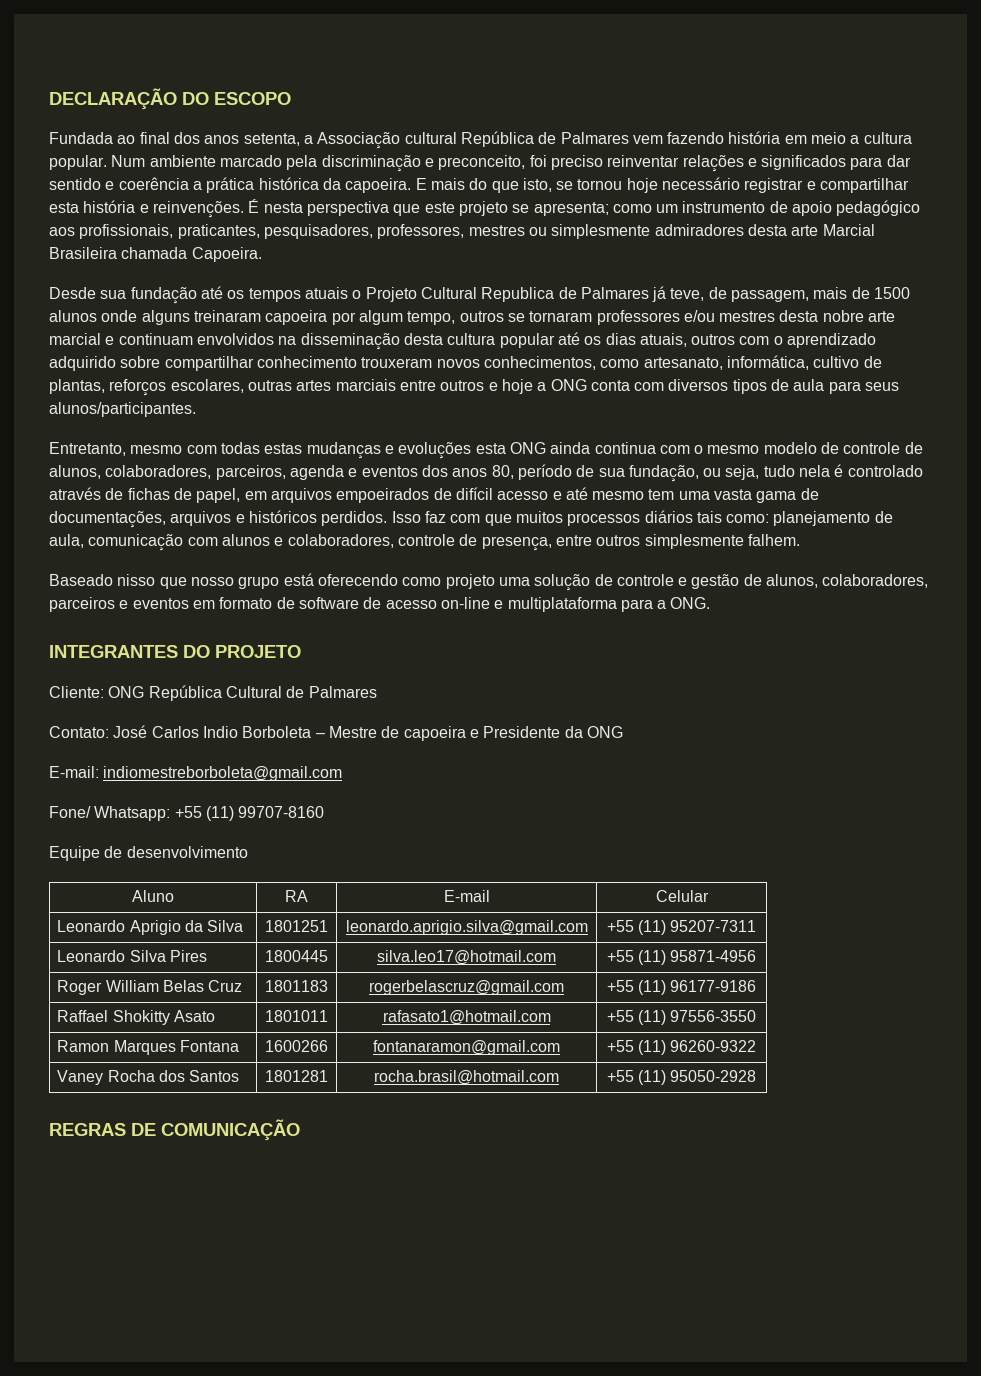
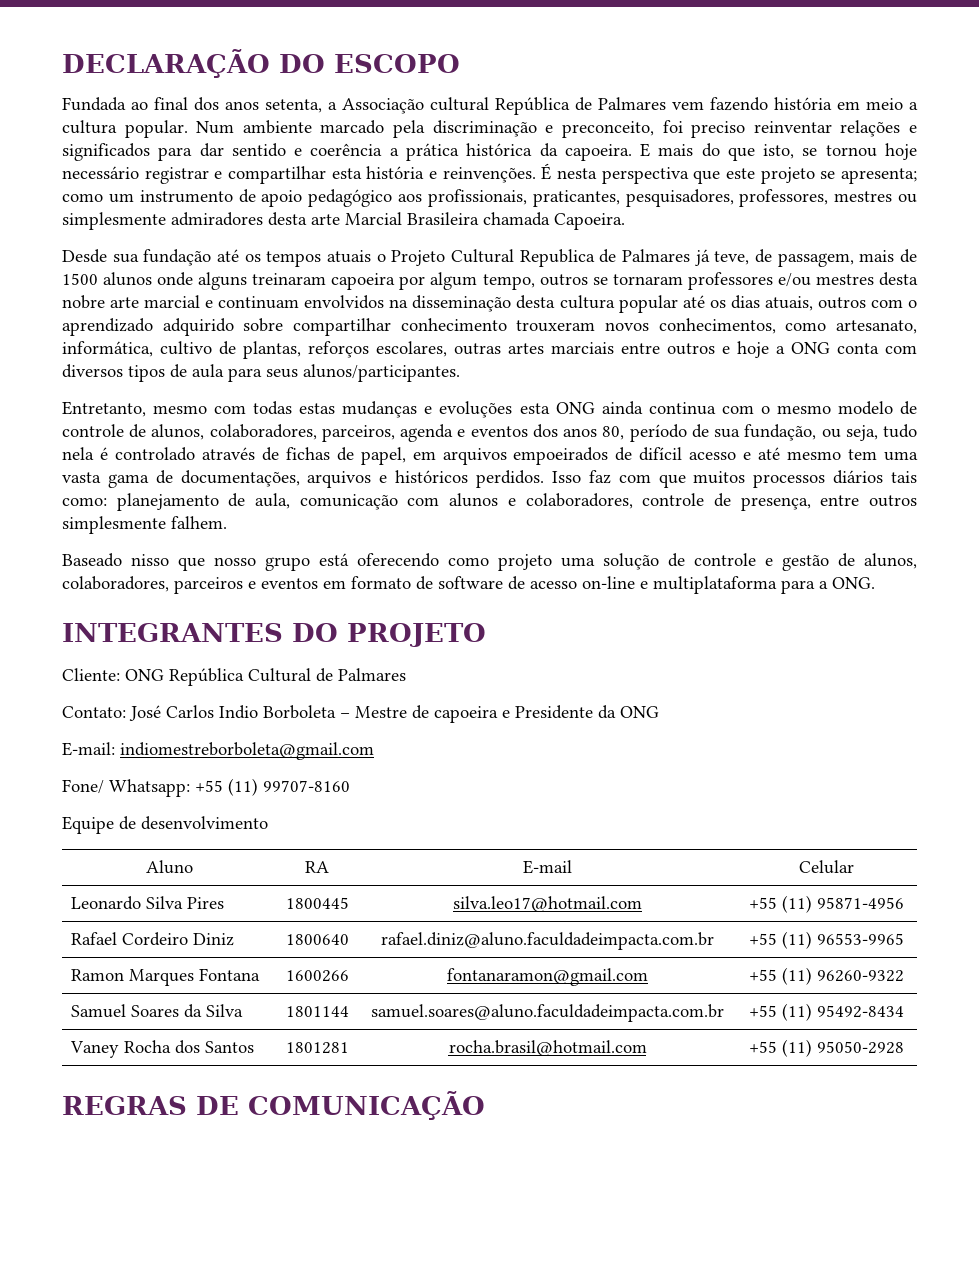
- Leonardo Aprigio da Silva | 1801251 | leonardo.aprigio.silva@gmail.com | +55 (11) 95207-7311
- Roger William Belas Cruz | 1801183 | rogerbelascruz@gmail.com | +55 (11) 96177-9186
- Raffael Shokitty Asato | 1801011 | rafasato1@hotmail.com | +55 (11) 97556-3550
+ Rafael Cordeiro Diniz | 1800640 | rafael.diniz@aluno.faculdadeimpacta.com.br | +55 (11) 96553-9965
+ Samuel Soares da Silva | 1801144 | samuel.soares@aluno.faculdadeimpacta.com.br | +55 (11) 95492-8434

